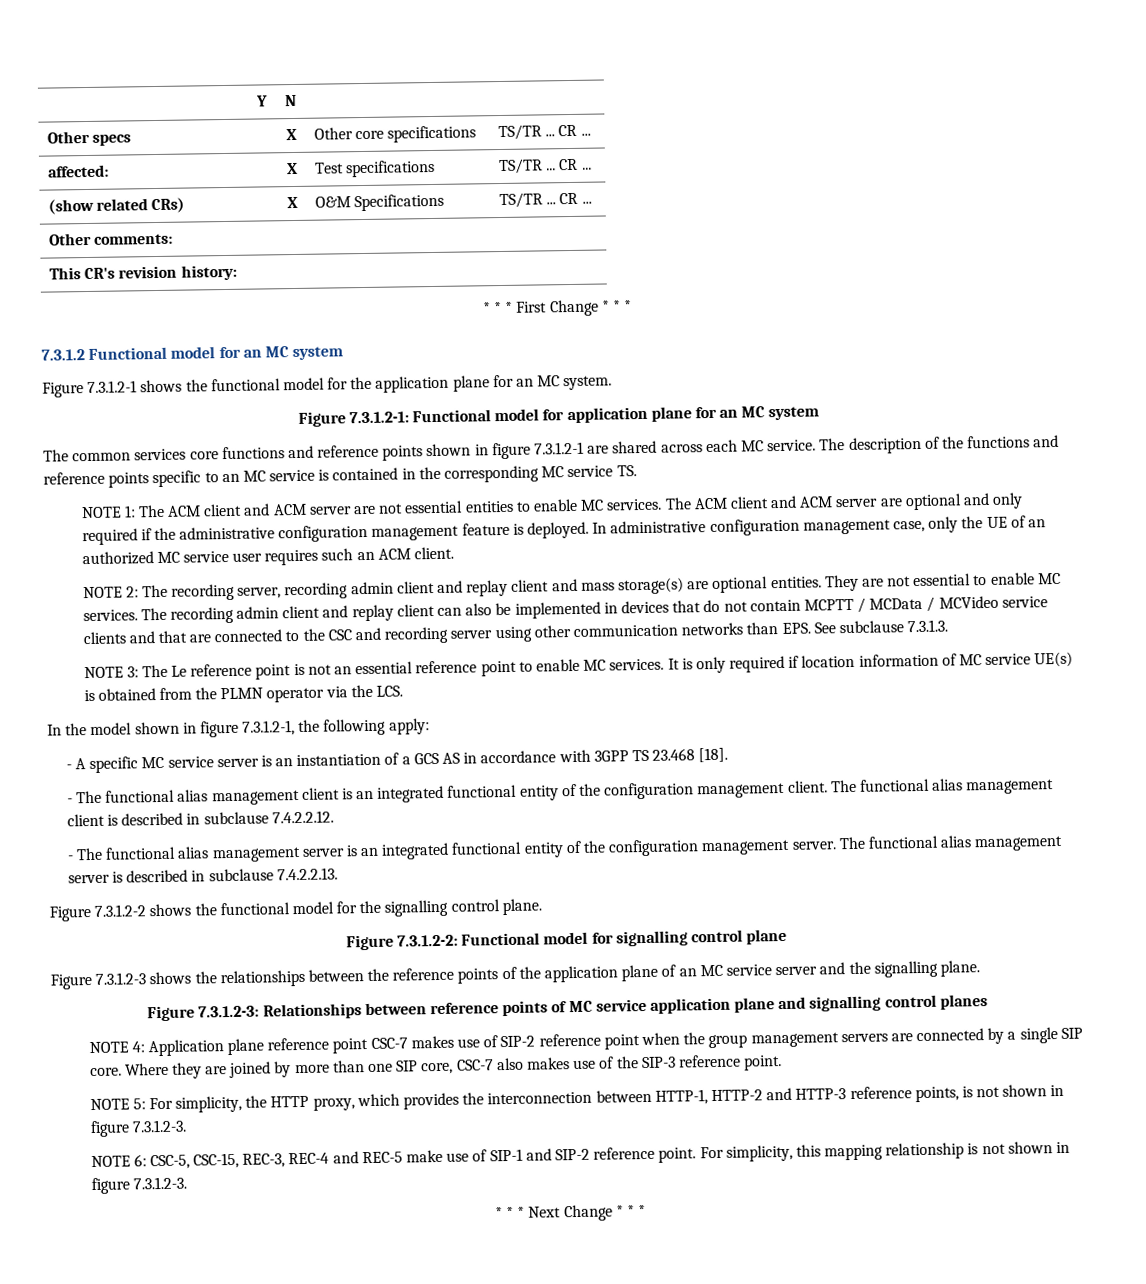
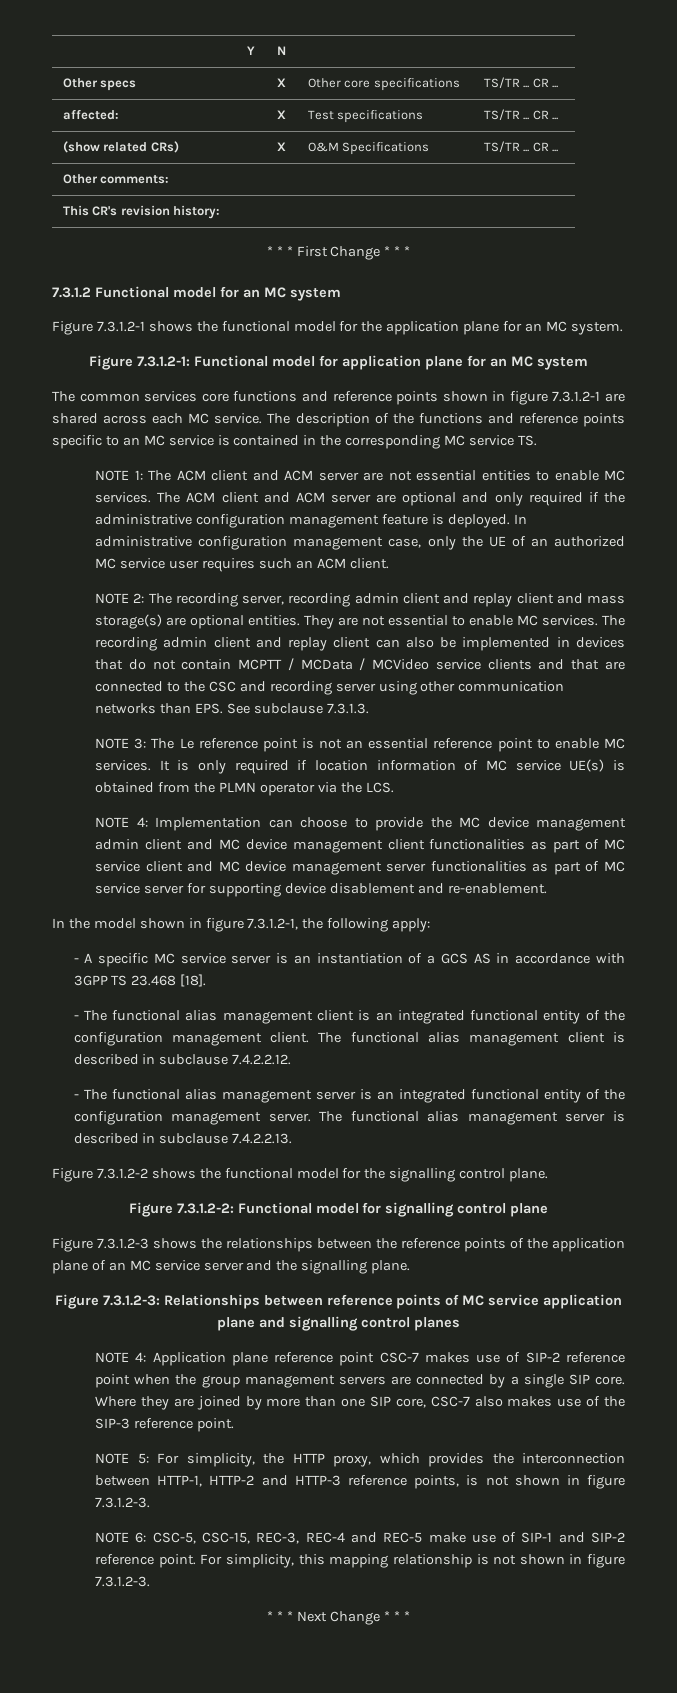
+ NOTE 4: Implementation can choose to provide the MC device management admin client and MC device management client functionalities as part of MC service client and MC device management server functionalities as part of MC service server for supporting device disablement and re-enablement.

